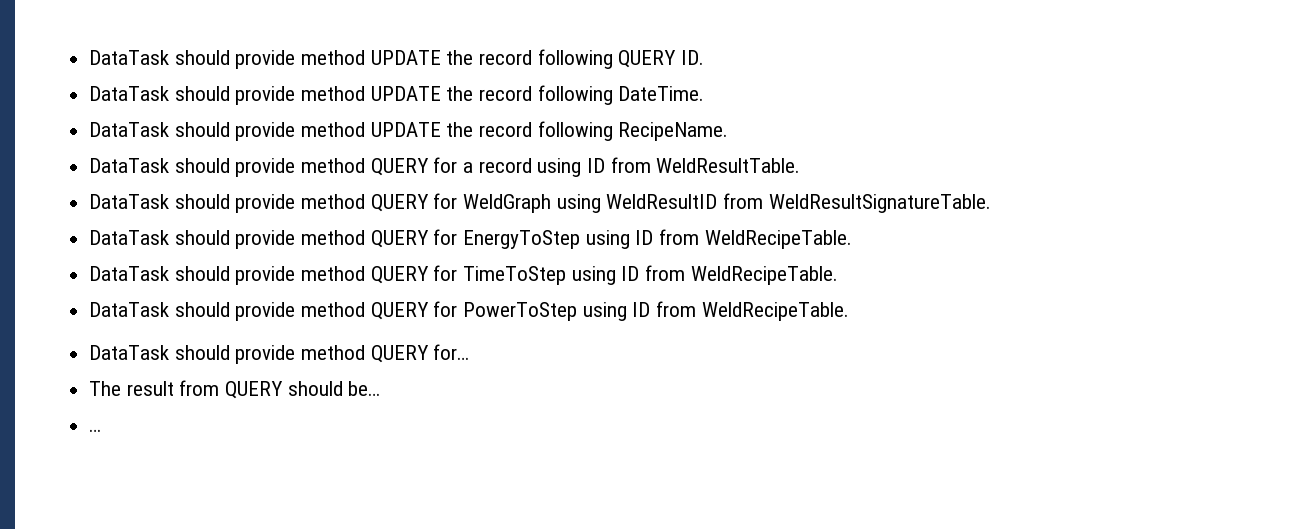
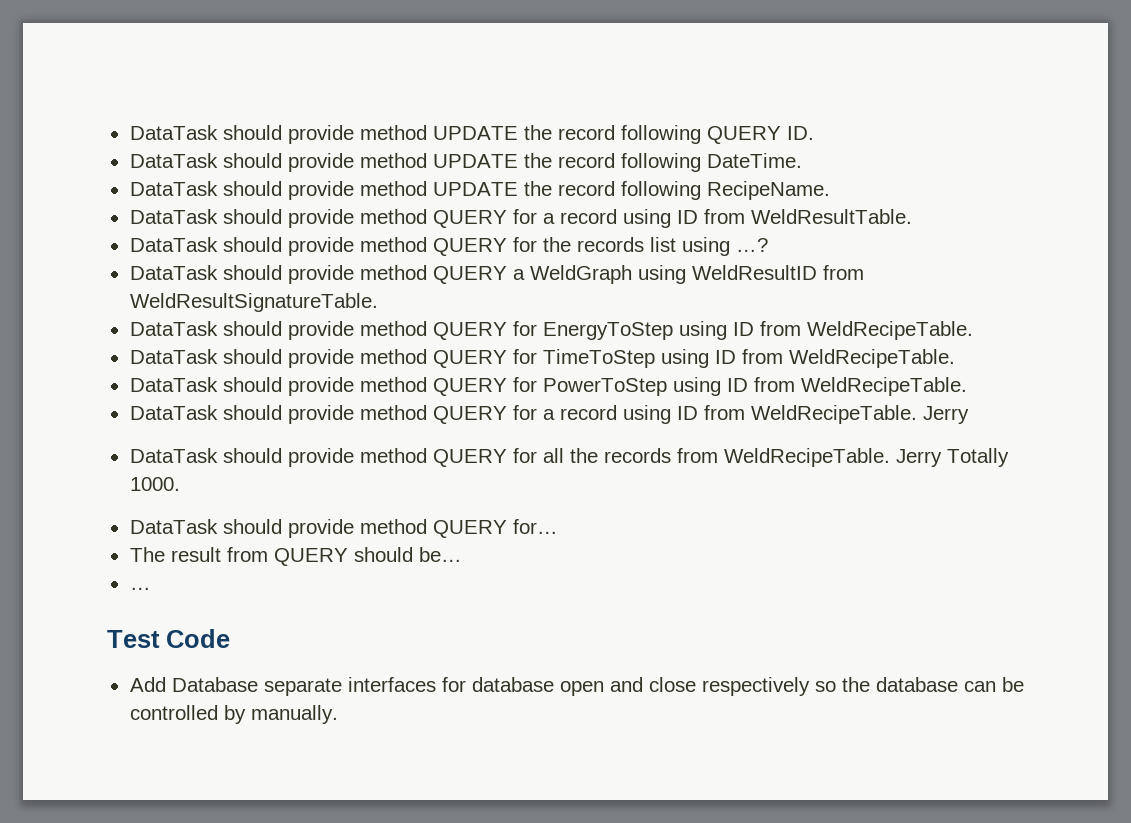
- DataTask should provide method QUERY for WeldGraph using WeldResultID from WeldResultSignatureTable.
+ DataTask should provide method QUERY for the records list using …?
+ DataTask should provide method QUERY a WeldGraph using WeldResultID from WeldResultSignatureTable.
+ DataTask should provide method QUERY for a record using ID from WeldRecipeTable. Jerry
+ DataTask should provide method QUERY for all the records from WeldRecipeTable. Jerry Totally 1000.
+ Test Code
+ Add Database separate interfaces for database open and close respectively so the database can be controlled by manually.

